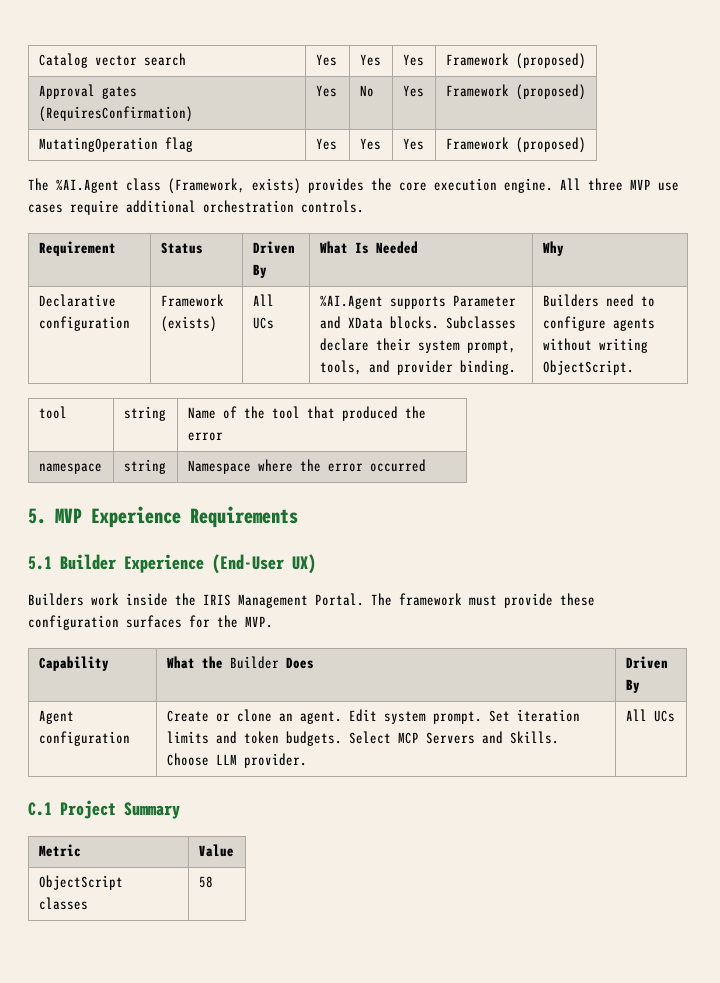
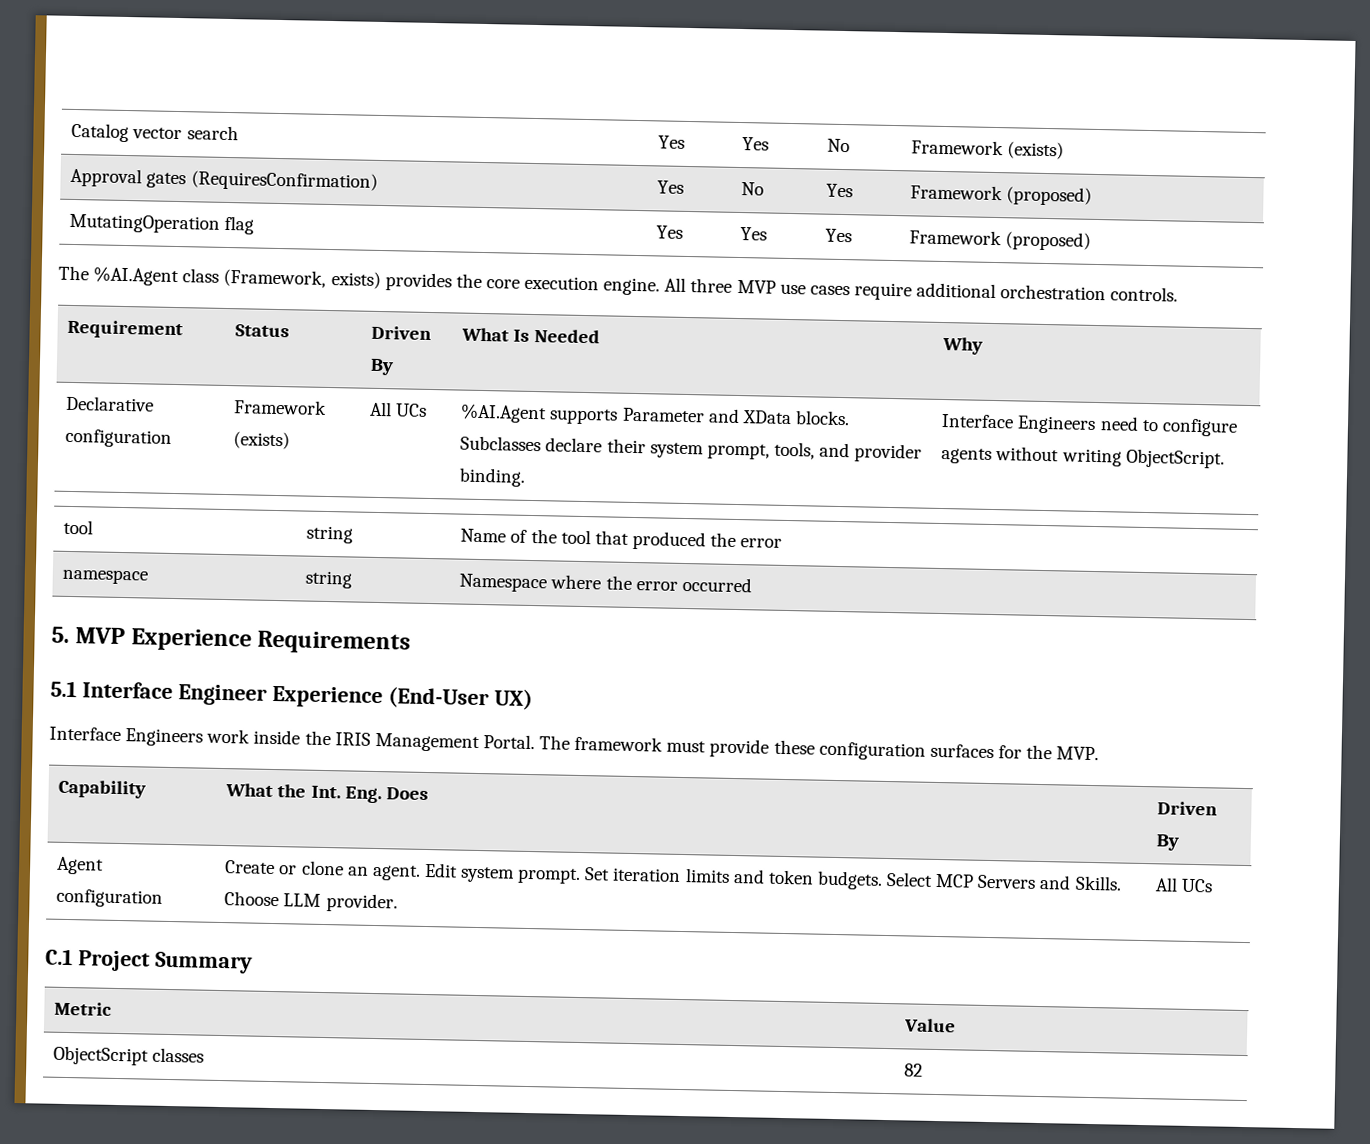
- Catalog vector search | Yes | Yes | Yes | Framework (proposed)
+ Catalog vector search | Yes | Yes | No | Framework (exists)
- Declarative configuration | Framework (exists) | All UCs | %AI.Agent supports Parameter and XData blocks. Subclasses declare their system prompt, tools, and provider binding. | Builders need to configure agents without writing ObjectScript.
+ Declarative configuration | Framework (exists) | All UCs | %AI.Agent supports Parameter and XData blocks. Subclasses declare their system prompt, tools, and provider binding. | Interface Engineers need to configure agents without writing ObjectScript.
- 5.1 Builder Experience (End-User UX)
+ 5.1 Interface Engineer Experience (End-User UX)
- Builders work inside the IRIS Management Portal.
+ Interface Engineers work inside the IRIS Management Portal.
- Capability | What the Builder Does | Driven By
+ Capability | What the Int. Eng. Does | Driven By
- ObjectScript classes | 58
+ ObjectScript classes | 82

